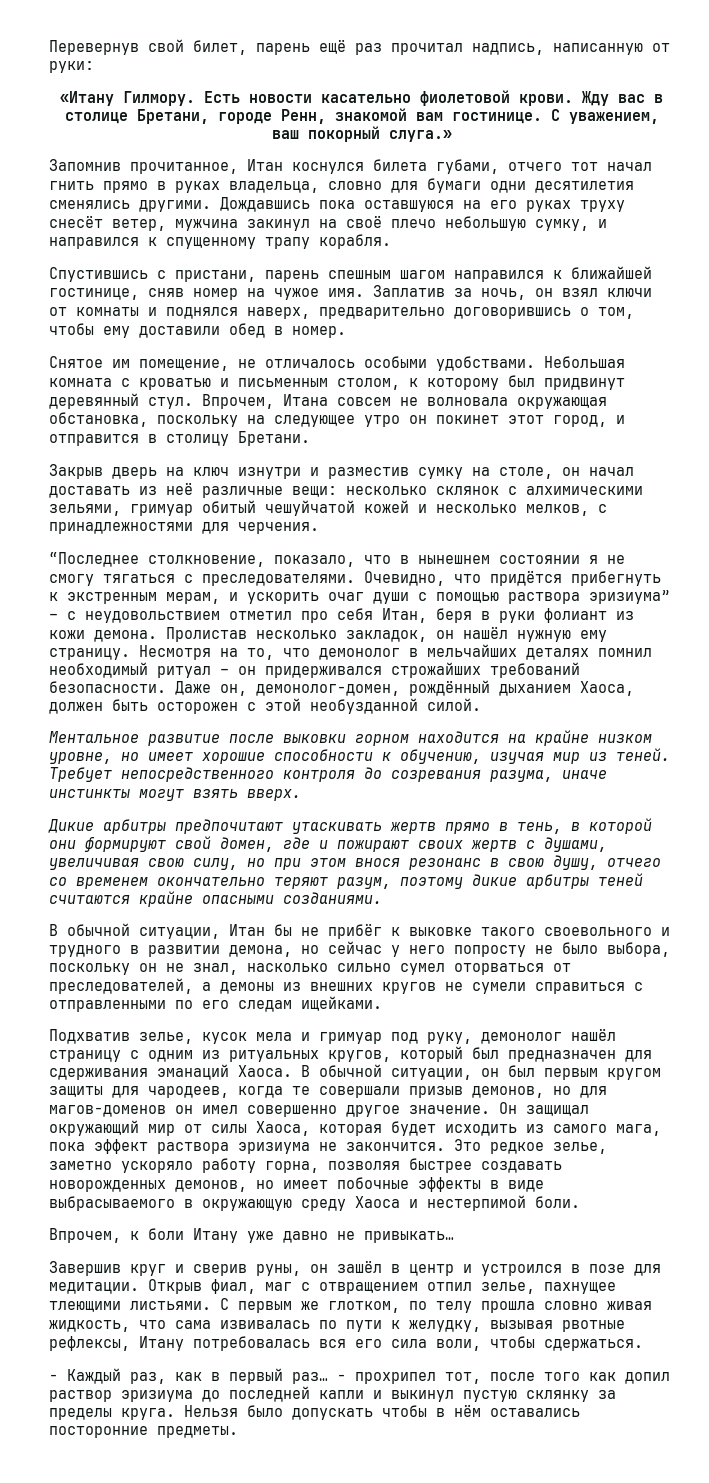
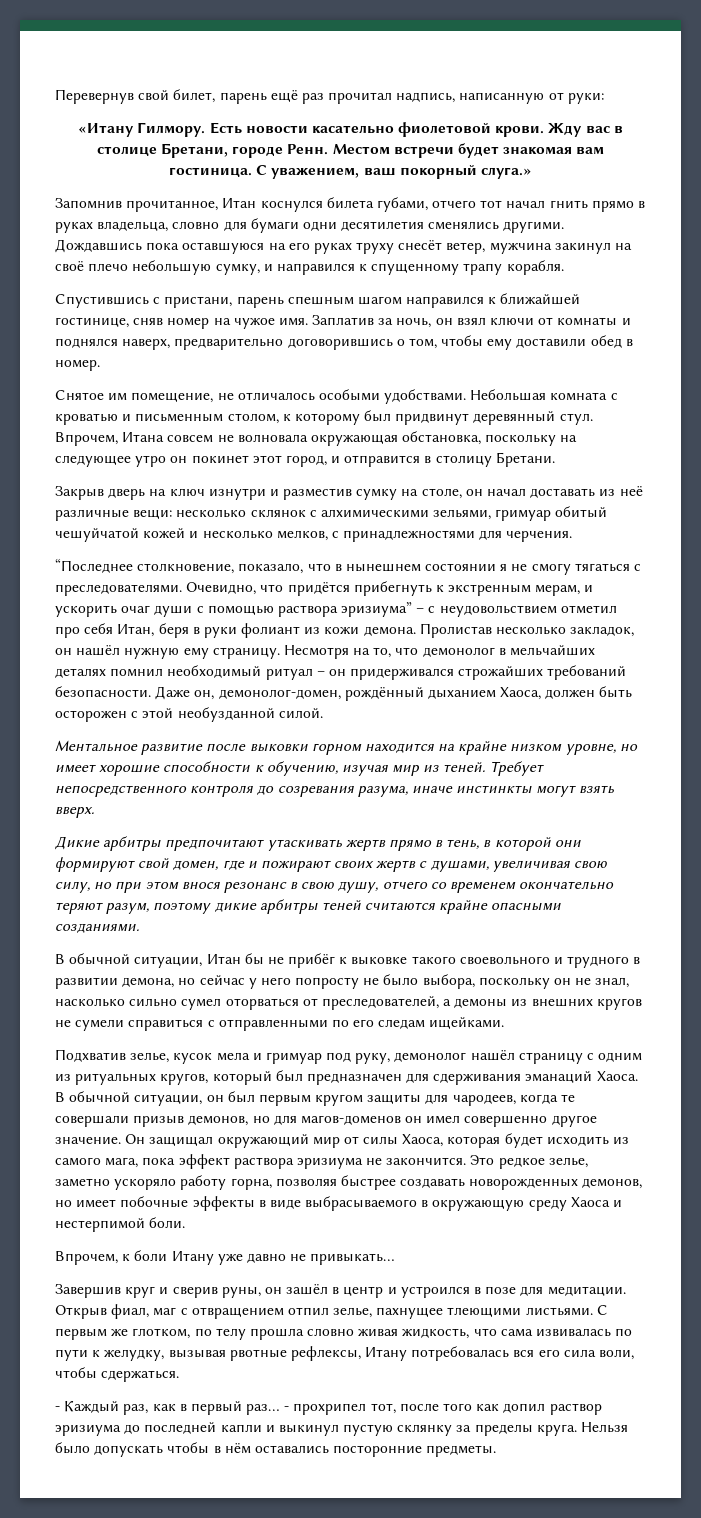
- Жду вас в столице Бретани, городе Ренн, знакомой вам гостинице.
+ Жду вас в столице Бретани, городе Ренн. Местом встречи будет знакомая вам гостиница.

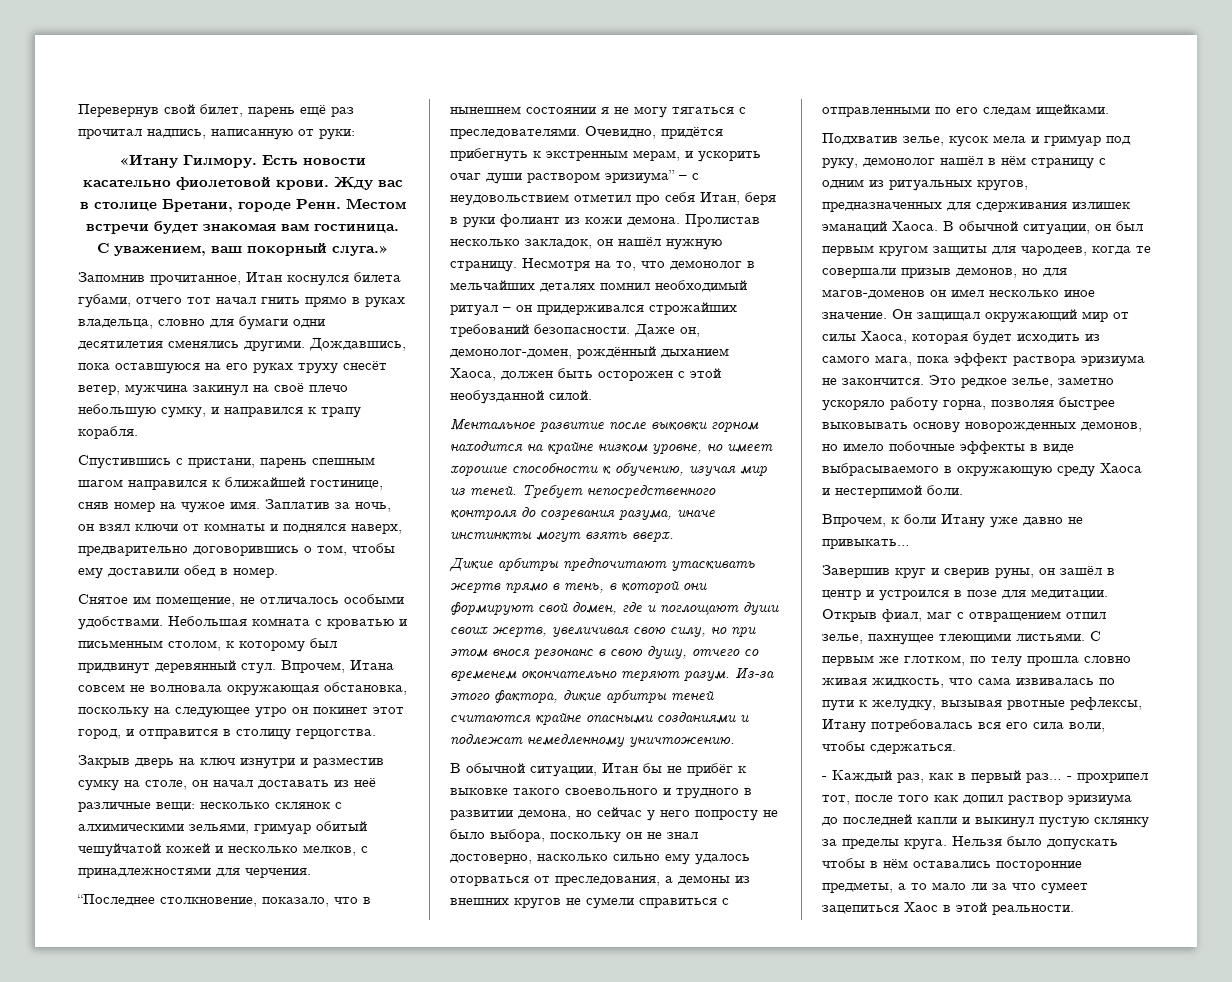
- Дождавшись пока оставшуюся на его руках труху снесёт ветер, мужчина закинул на своё плечо небольшую сумку, и направился к спущенному трапу корабля.
+ Дождавшись, пока оставшуюся на его руках труху снесёт ветер, мужчина закинул на своё плечо небольшую сумку, и направился к трапу корабля.
- Впрочем, Итана совсем не волновала окружающая обстановка, поскольку на следующее утро он покинет этот город, и отправится в столицу Бретани.
+ Впрочем, Итана совсем не волновала окружающая обстановка, поскольку на следующее утро он покинет этот город, и отправится в столицу герцогства.
- “Последнее столкновение, показало, что в нынешнем состоянии я не смогу тягаться с преследователями.
+ “Последнее столкновение, показало, что в нынешнем состоянии я не могу тягаться с преследователями.
- Очевидно, что придётся прибегнуть к экстренным мерам, и ускорить очаг души с помощью раствора эризиума” – с неудовольствием отметил про себя Итан, беря в руки фолиант из кожи демона.
+ Очевидно, придётся прибегнуть к экстренным мерам, и ускорить очаг души раствором эризиума” – с неудовольствием отметил про себя Итан, беря в руки фолиант из кожи демона.
- Пролистав несколько закладок, он нашёл нужную ему страницу.
+ Пролистав несколько закладок, он нашёл нужную страницу.
- Дикие арбитры предпочитают утаскивать жертв прямо в тень, в которой они формируют свой домен, где и пожирают своих жертв с душами, увеличивая свою силу, но при этом внося резонанс в свою душу, отчего со временем окончательно теряют разум, поэтому дикие арбитры теней считаются крайне опасными созданиями.
+ Дикие арбитры предпочитают утаскивать жертв прямо в тень, в которой они формируют свой домен, где и поглощают души своих жертв, увеличивая свою силу, но при этом внося резонанс в свою душу, отчего со временем окончательно теряют разум. Из-за этого фактора, дикие арбитры теней считаются крайне опасными созданиями и подлежат немедленному уничтожению.
- В обычной ситуации, Итан бы не прибёг к выковке такого своевольного и трудного в развитии демона, но сейчас у него попросту не было выбора, поскольку он не знал, насколько сильно сумел оторваться от преследователей, а демоны из внешних кругов не сумели справиться с отправленными по его следам ищейками.
+ В обычной ситуации, Итан бы не прибёг к выковке такого своевольного и трудного в развитии демона, но сейчас у него попросту не было выбора, поскольку он не знал достоверно, насколько сильно ему удалось оторваться от преследования, а демоны из внешних кругов не сумели справиться с отправленными по его следам ищейками.
- Подхватив зелье, кусок мела и гримуар под руку, демонолог нашёл страницу с одним из ритуальных кругов, который был предназначен для сдерживания эманаций Хаоса.
+ Подхватив зелье, кусок мела и гримуар под руку, демонолог нашёл в нём страницу с одним из ритуальных кругов, предназначенных для сдерживания излишек эманаций Хаоса.
- В обычной ситуации, он был первым кругом защиты для чародеев, когда те совершали призыв демонов, но для магов-доменов он имел совершенно другое значение.
+ В обычной ситуации, он был первым кругом защиты для чародеев, когда те совершали призыв демонов, но для магов-доменов он имел несколько иное значение.
- Это редкое зелье, заметно ускоряло работу горна, позволяя быстрее создавать новорожденных демонов, но имеет побочные эффекты в виде выбрасываемого в окружающую среду Хаоса и нестерпимой боли.
+ Это редкое зелье, заметно ускоряло работу горна, позволяя быстрее выковывать основу новорожденных демонов, но имело побочные эффекты в виде выбрасываемого в окружающую среду Хаоса и нестерпимой боли.
- Нельзя было допускать чтобы в нём оставались посторонние предметы.
+ Нельзя было допускать чтобы в нём оставались посторонние предметы, а то мало ли за что сумеет зацепиться Хаос в этой реальности.

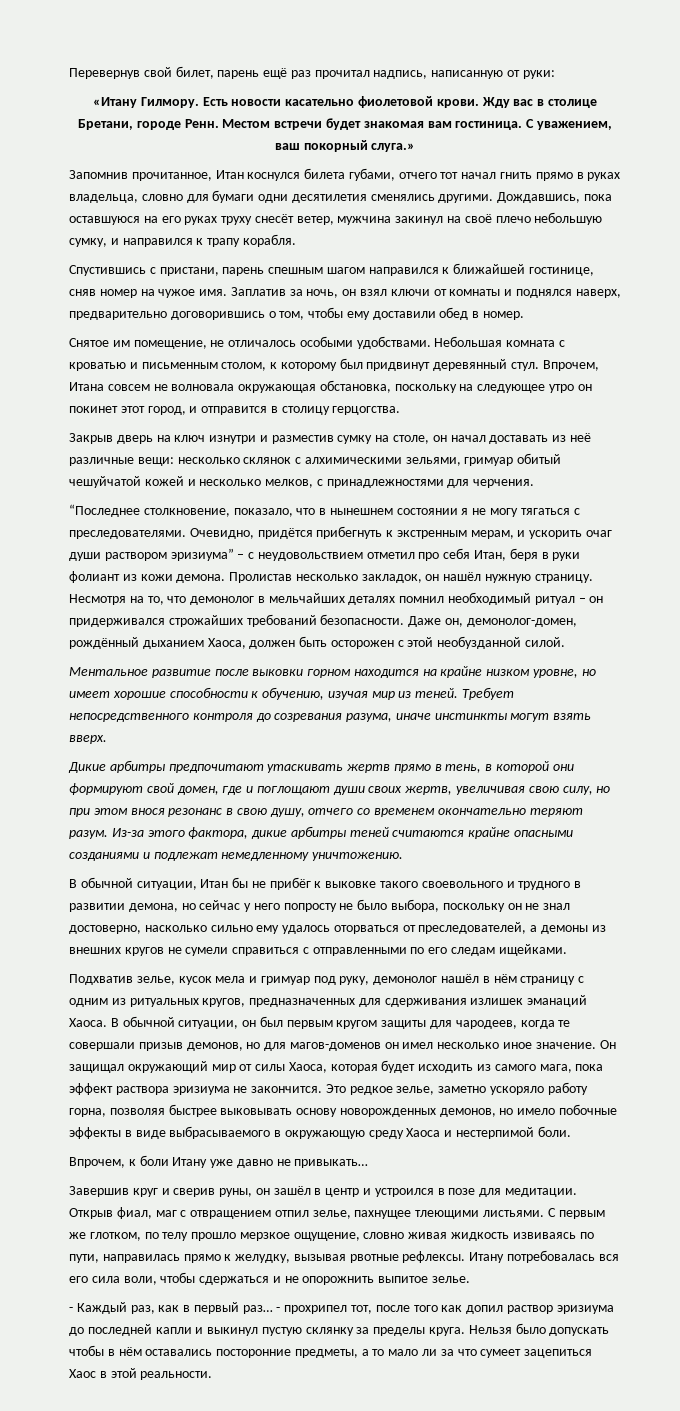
- В обычной ситуации, Итан бы не прибёг к выковке такого своевольного и трудного в развитии демона, но сейчас у него попросту не было выбора, поскольку он не знал достоверно, насколько сильно ему удалось оторваться от преследования, а демоны из внешних кругов не сумели справиться с отправленными по его следам ищейками.
+ В обычной ситуации, Итан бы не прибёг к выковке такого своевольного и трудного в развитии демона, но сейчас у него попросту не было выбора, поскольку он не знал достоверно, насколько сильно ему удалось оторваться от преследователей, а демоны из внешних кругов не сумели справиться с отправленными по его следам ищейками.
- С первым же глотком, по телу прошла словно живая жидкость, что сама извивалась по пути к желудку, вызывая рвотные рефлексы, Итану потребовалась вся его сила воли, чтобы сдержаться.
+ С первым же глотком, по телу прошло мерзкое ощущение, словно живая жидкость извиваясь по пути, направилась прямо к желудку, вызывая рвотные рефлексы. Итану потребовалась вся его сила воли, чтобы сдержаться и не опорожнить выпитое зелье.

